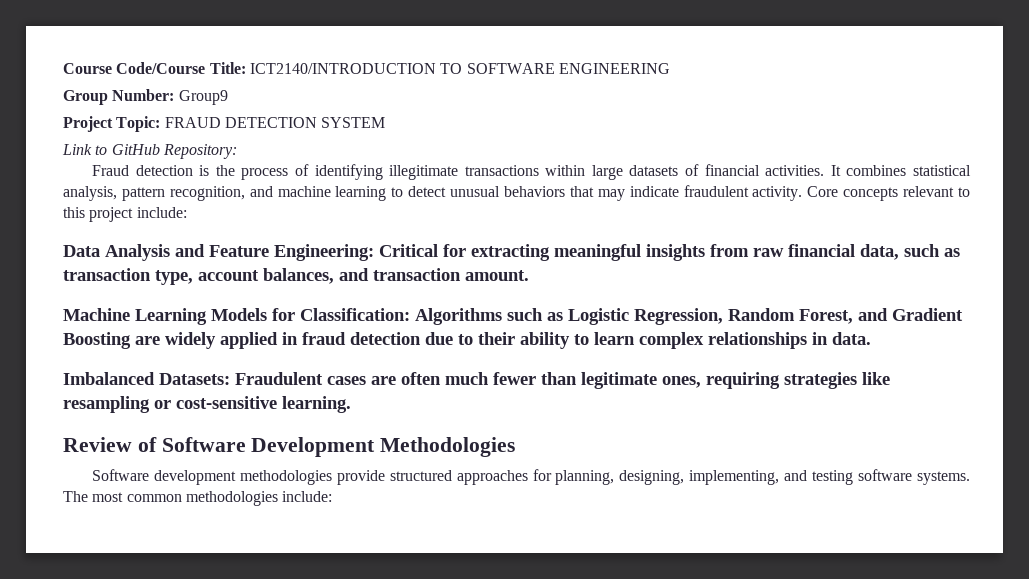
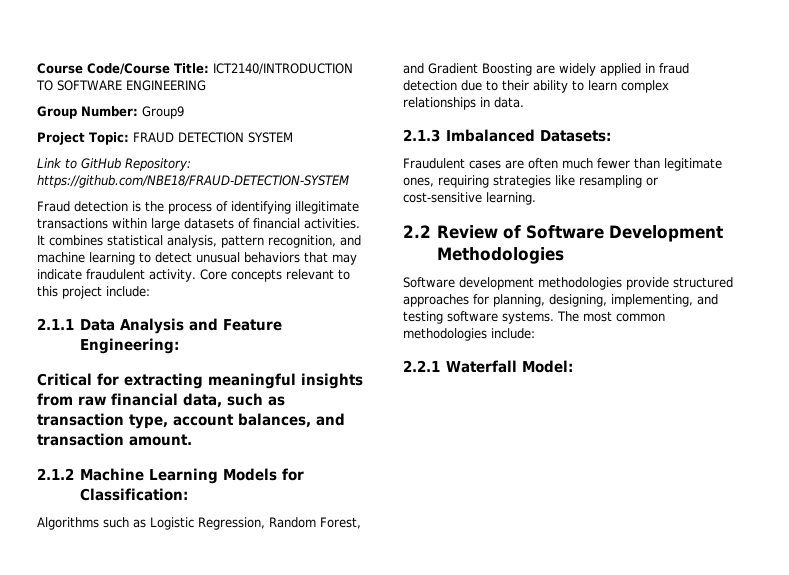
- Link to GitHub Repository:
+ Link to GitHub Repository: https://github.com/NBE18/FRAUD-DETECTION-SYSTEM
- Data Analysis and Feature Engineering: Critical for extracting meaningful insights from raw financial data, such as transaction type, account balances, and transaction amount.
+ 2.1.1 Data Analysis and Feature Engineering:
+ Critical for extracting meaningful insights from raw financial data, such as transaction type, account balances, and transaction amount.
- Machine Learning Models for Classification: Algorithms such as Logistic Regression, Random Forest, and Gradient Boosting are widely applied in fraud detection due to their ability to learn complex relationships in data.
+ 2.1.2 Machine Learning Models for Classification:
+ Algorithms such as Logistic Regression, Random Forest, and Gradient Boosting are widely applied in fraud detection due to their ability to learn complex relationships in data.
- Imbalanced Datasets: Fraudulent cases are often much fewer than legitimate ones, requiring strategies like resampling or cost-sensitive learning.
+ 2.1.3 Imbalanced Datasets:
+ Fraudulent cases are often much fewer than legitimate ones, requiring strategies like resampling or cost-sensitive learning.
- Review of Software Development Methodologies
+ 2.2 Review of Software Development Methodologies
+ 2.2.1 Waterfall Model:

